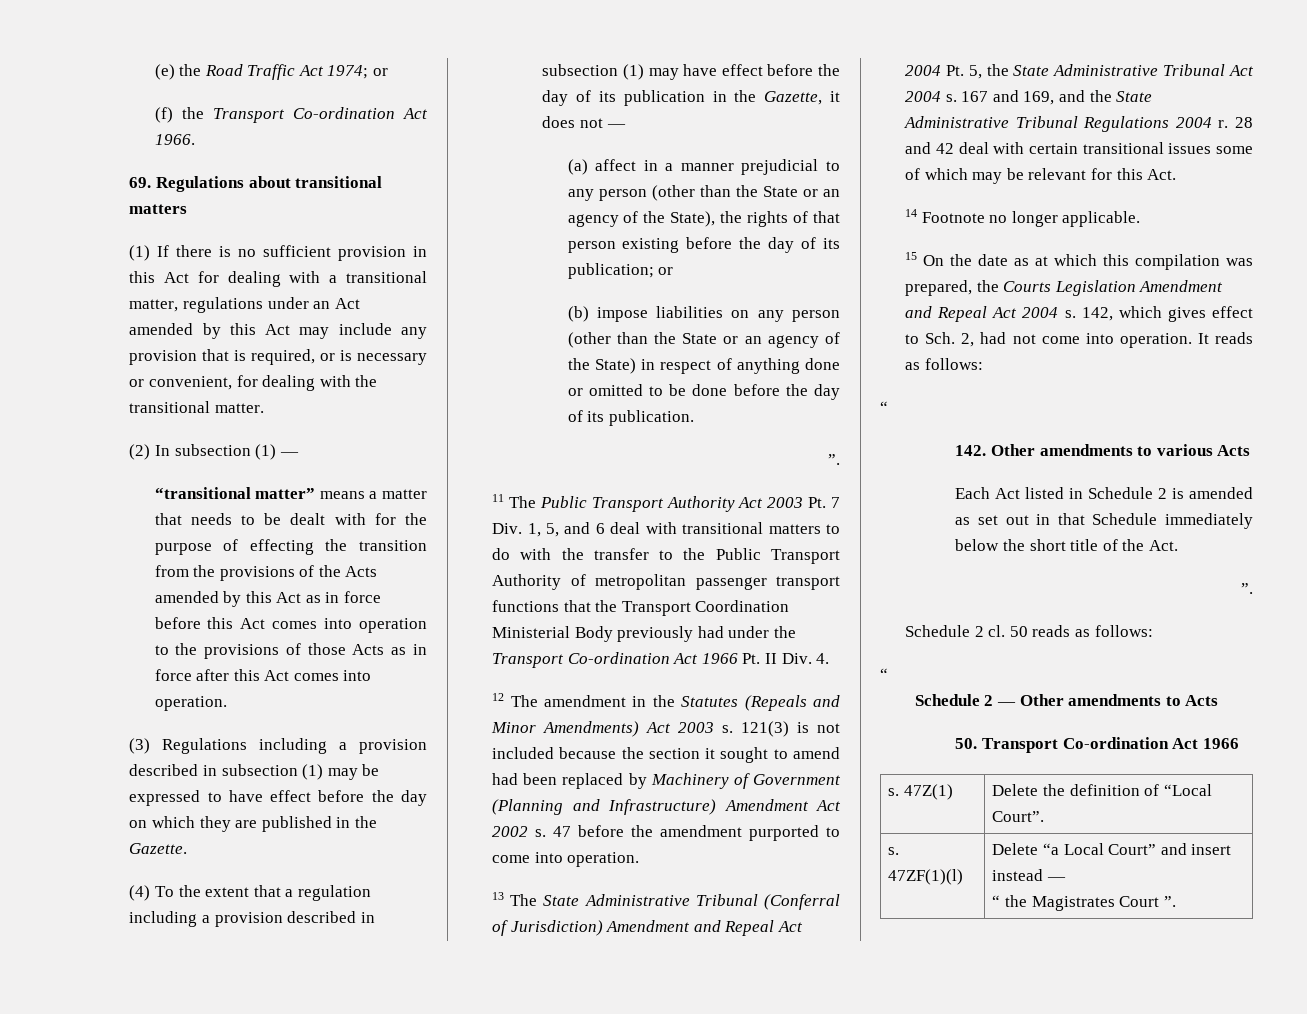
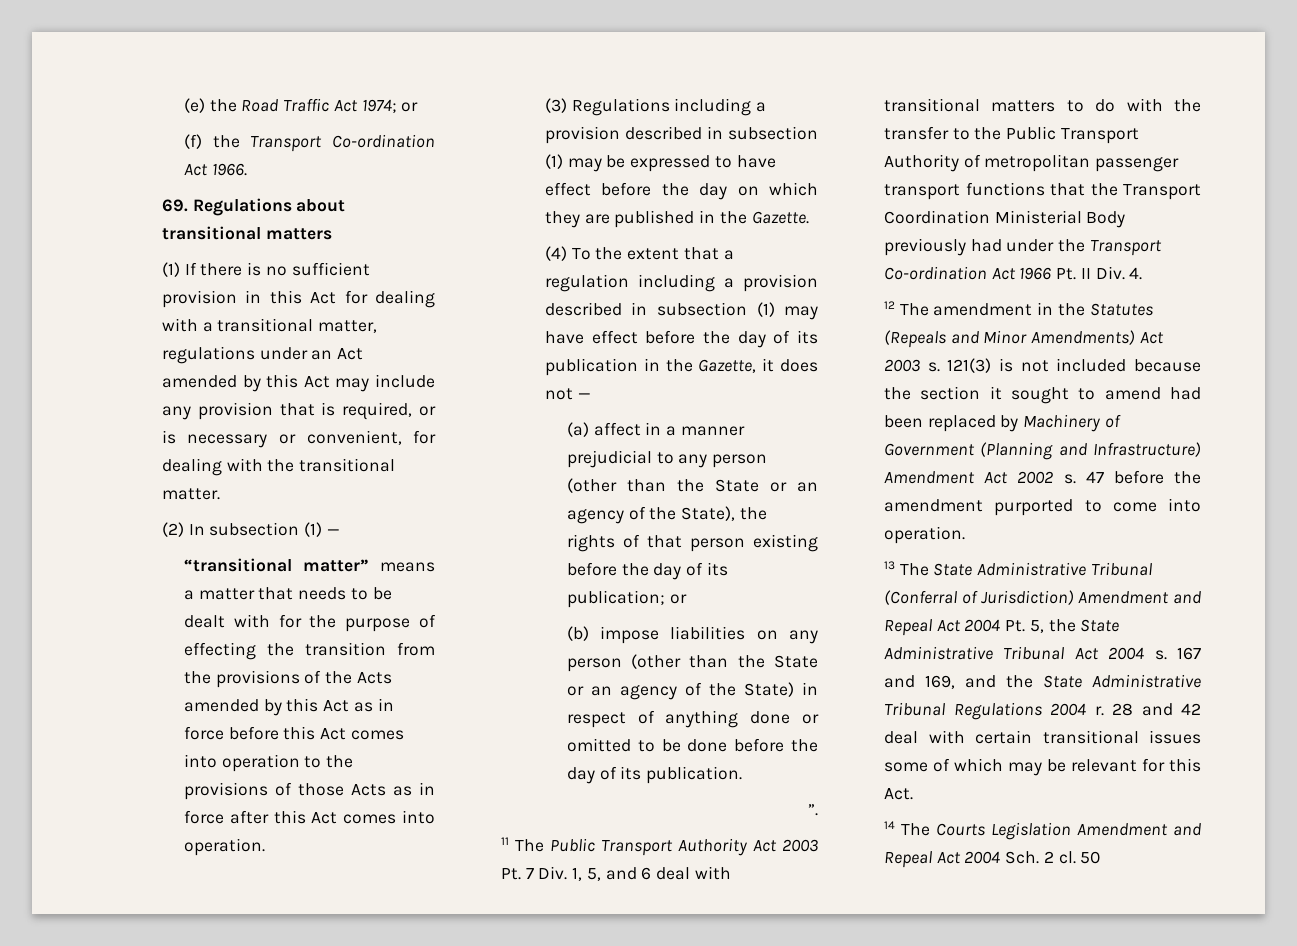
- 14 Footnote no longer applicable.
- 15 On the date as at which this compilation was prepared, the Courts Legislation Amendment and Repeal Act 2004 s. 142, which gives effect to Sch. 2, had not come into operation. It reads as follows:
- “
- 142. Other amendments to various Acts
- Each Act listed in Schedule 2 is amended as set out in that Schedule immediately below the short title of the Act.
- ”.
- Schedule 2 cl. 50 reads as follows:
- “
- Schedule 2 — Other amendments to Acts
- 50. Transport Co-ordination Act 1966
- s. 47Z(1) | Delete the definition of “Local Court”.
- s. 47ZF(1)(l) | Delete “a Local Court” and insert instead —
- “ the Magistrates Court ”.
+ 14 The Courts Legislation Amendment and Repeal Act 2004 Sch. 2 cl. 50

